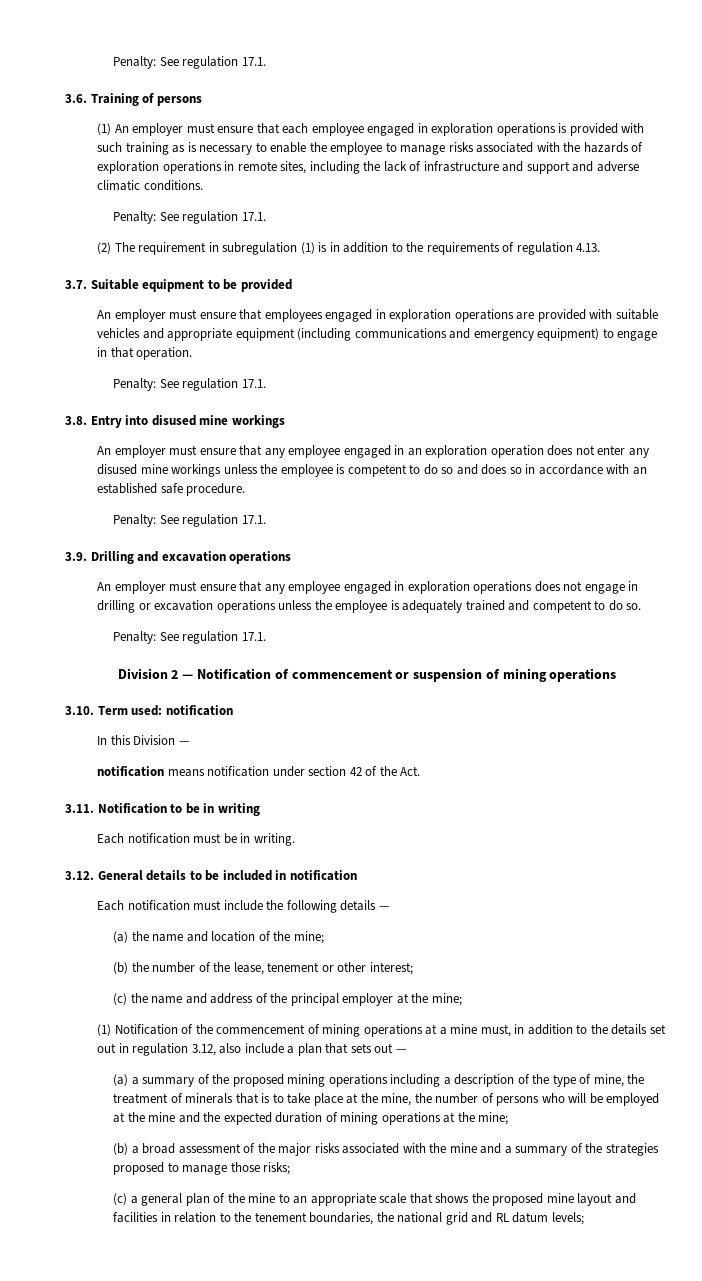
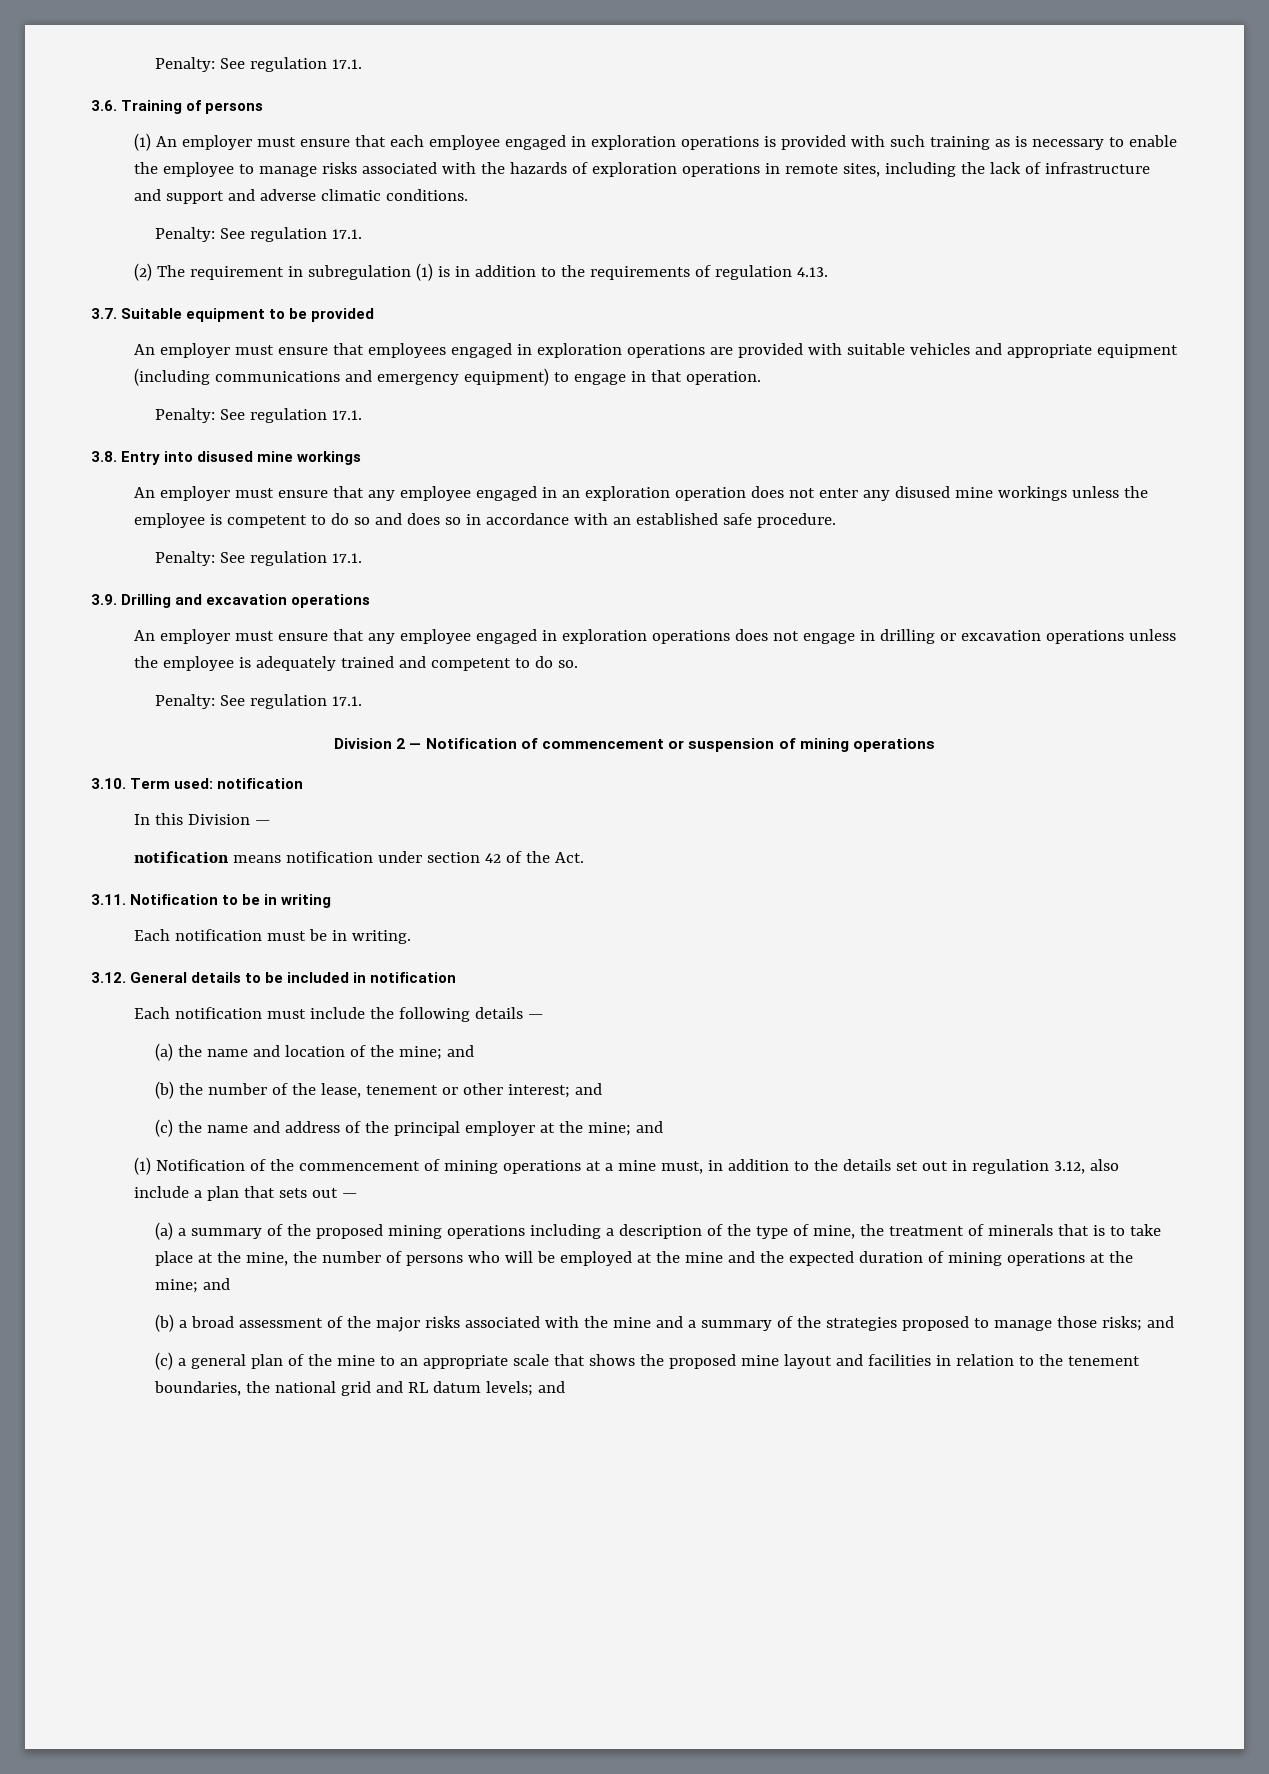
- (a) the name and location of the mine;
+ (a) the name and location of the mine; and
- (b) the number of the lease, tenement or other interest;
+ (b) the number of the lease, tenement or other interest; and
- (c) the name and address of the principal employer at the mine;
+ (c) the name and address of the principal employer at the mine; and
- (a) a summary of the proposed mining operations including a description of the type of mine, the treatment of minerals that is to take place at the mine, the number of persons who will be employed at the mine and the expected duration of mining operations at the mine;
+ (a) a summary of the proposed mining operations including a description of the type of mine, the treatment of minerals that is to take place at the mine, the number of persons who will be employed at the mine and the expected duration of mining operations at the mine; and
- (b) a broad assessment of the major risks associated with the mine and a summary of the strategies proposed to manage those risks;
+ (b) a broad assessment of the major risks associated with the mine and a summary of the strategies proposed to manage those risks; and
- (c) a general plan of the mine to an appropriate scale that shows the proposed mine layout and facilities in relation to the tenement boundaries, the national grid and RL datum levels;
+ (c) a general plan of the mine to an appropriate scale that shows the proposed mine layout and facilities in relation to the tenement boundaries, the national grid and RL datum levels; and

